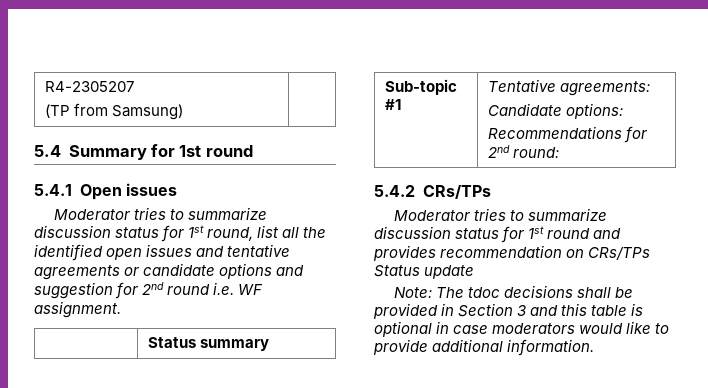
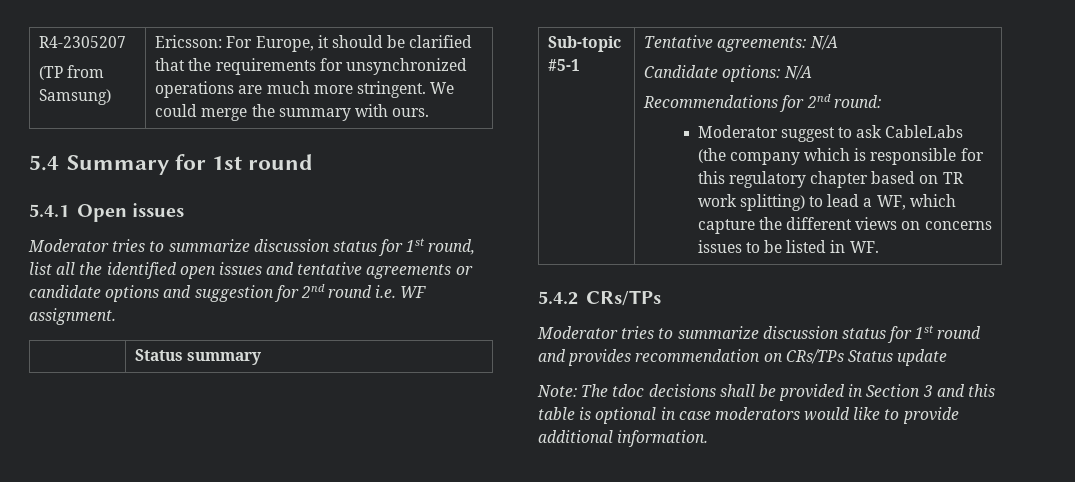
  R4-2305207
- (TP from Samsung) |
+ (TP from Samsung) | Ericsson: For Europe, it should be clarified that the requirements for unsynchronized operations are much more stringent. We could merge the summary with ours.
- Sub-topic #1
+ Sub-topic #5-1
- Tentative agreements:
+ Tentative agreements: N/A
- Candidate options:
+ Candidate options: N/A
+ Moderator suggest to ask CableLabs (the company which is responsible for this regulatory chapter based on TR work splitting) to lead a WF, which capture the different views on concerns issues to be listed in WF.

